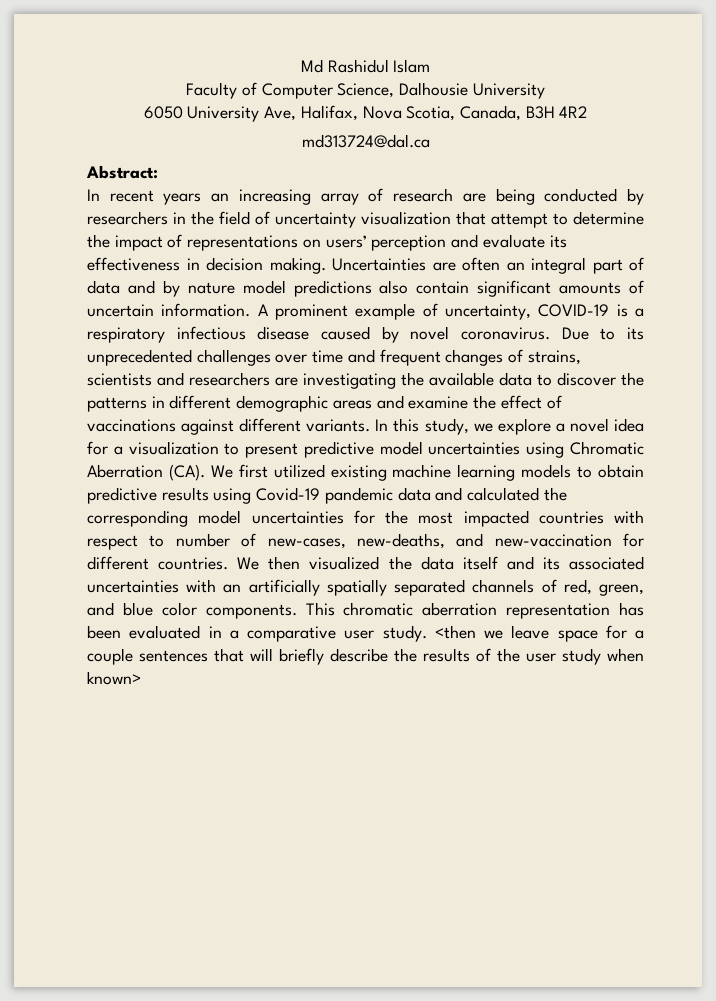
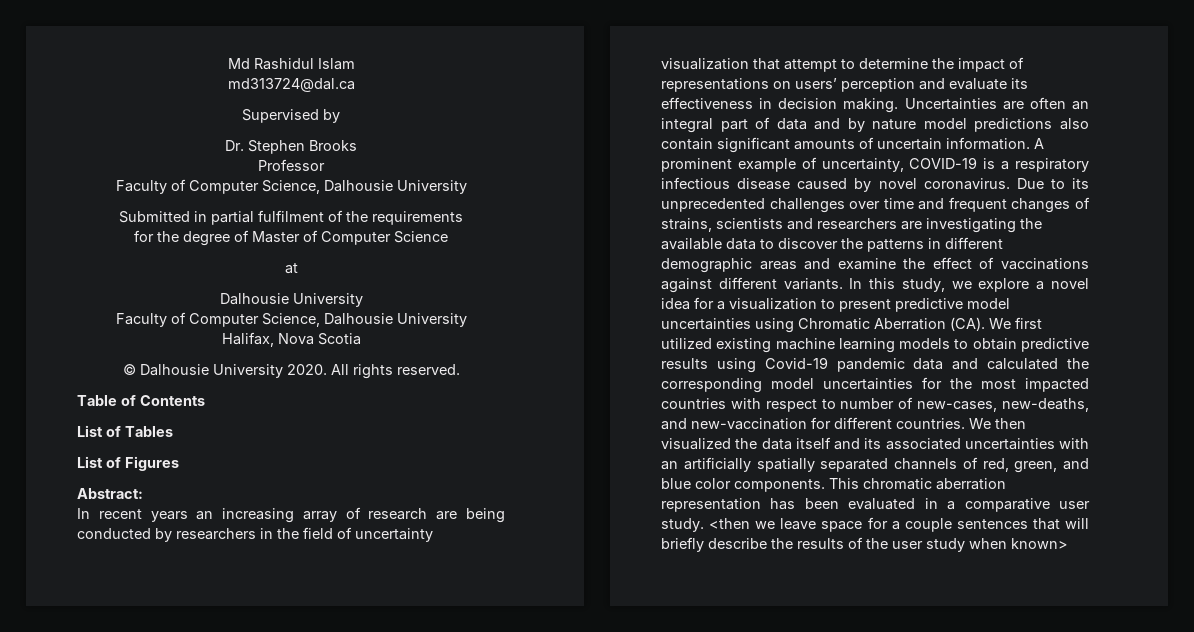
+ md313724@dal.ca
+ Supervised by
+ Dr. Stephen Brooks
+ Professor
  Faculty of Computer Science, Dalhousie University
- 6050 University Ave, Halifax, Nova Scotia, Canada, B3H 4R2
- md313724@dal.ca
+ Submitted in partial fulfilment of the requirements
+ for the degree of Master of Computer Science
+ at
+ Dalhousie University
+ Faculty of Computer Science, Dalhousie University
+ Halifax, Nova Scotia
+ © Dalhousie University 2020. All rights reserved.
+ Table of Contents
+ List of Tables
+ List of Figures

